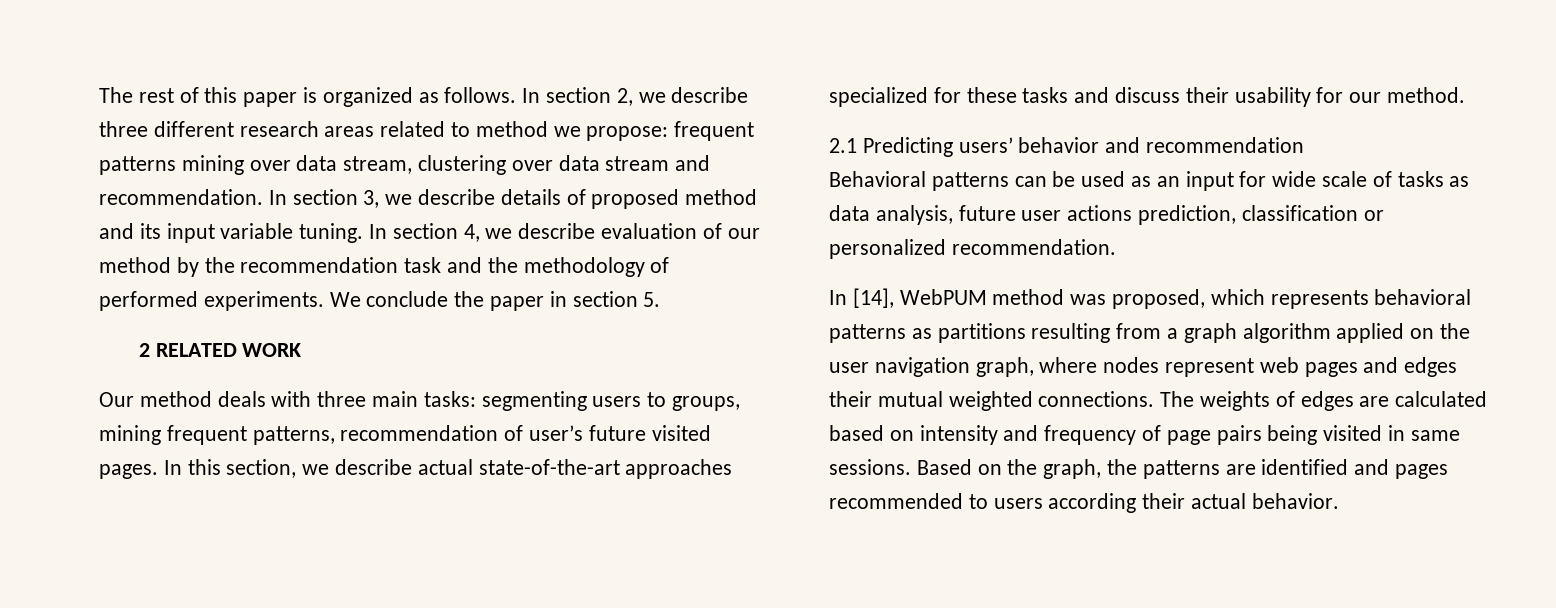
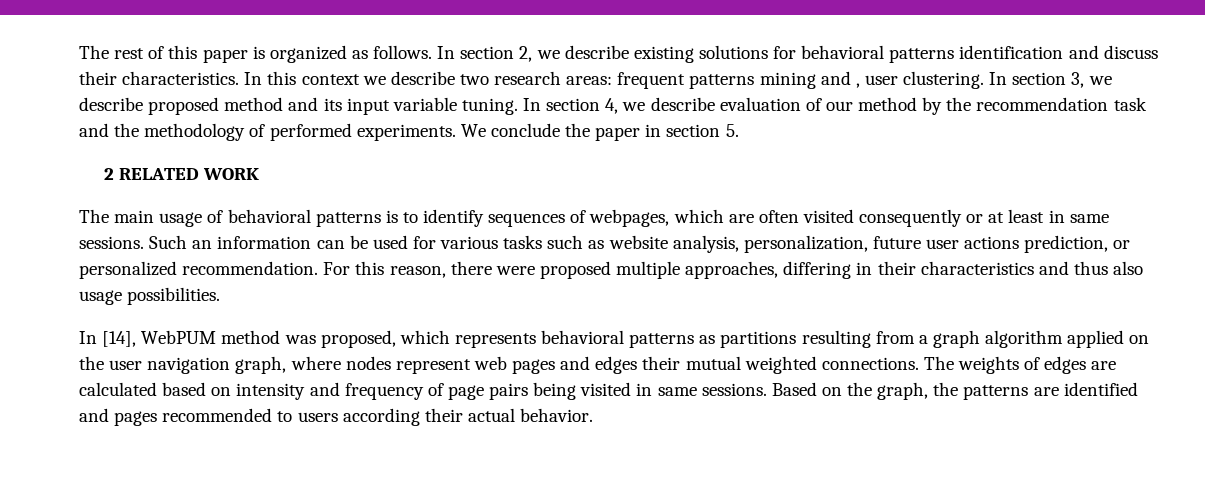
- In section 2, we describe three different research areas related to method we propose: frequent patterns mining over data stream, clustering over data stream and recommendation.
+ In section 2, we describe existing solutions for behavioral patterns identification and discuss their characteristics. In this context we describe two research areas: frequent patterns mining and , user clustering.
- In section 3, we describe details of proposed method and its input variable tuning.
+ In section 3, we describe proposed method and its input variable tuning.
- Our method deals with three main tasks: segmenting users to groups, mining frequent patterns, recommendation of user’s future visited pages. In this section, we describe actual state-of-the-art approaches specialized for these tasks and discuss their usability for our method.
- 2.1 Predicting users’ behavior and recommendation
- Behavioral patterns can be used as an input for wide scale of tasks as data analysis, future user actions prediction, classification or personalized recommendation.
+ The main usage of behavioral patterns is to identify sequences of webpages, which are often visited consequently or at least in same sessions. Such an information can be used for various tasks such as website analysis, personalization, future user actions prediction, or personalized recommendation. For this reason, there were proposed multiple approaches, differing in their characteristics and thus also usage possibilities.

